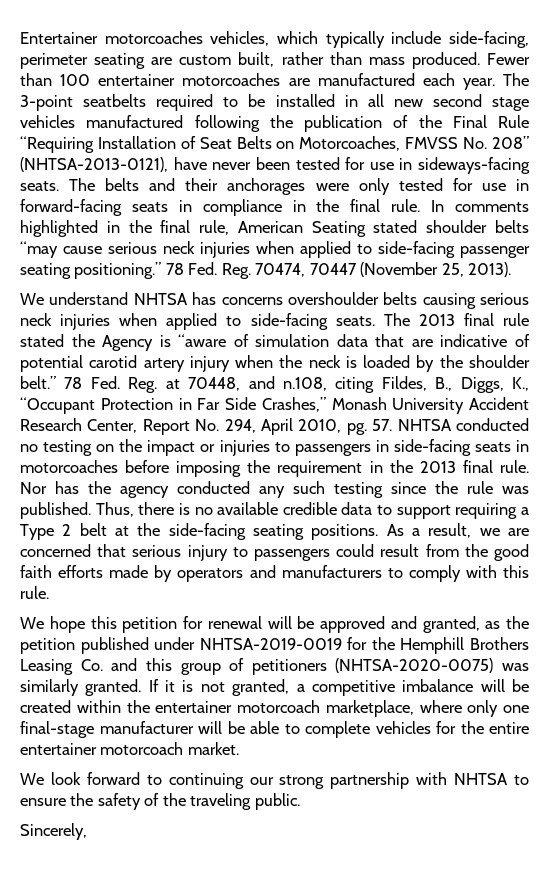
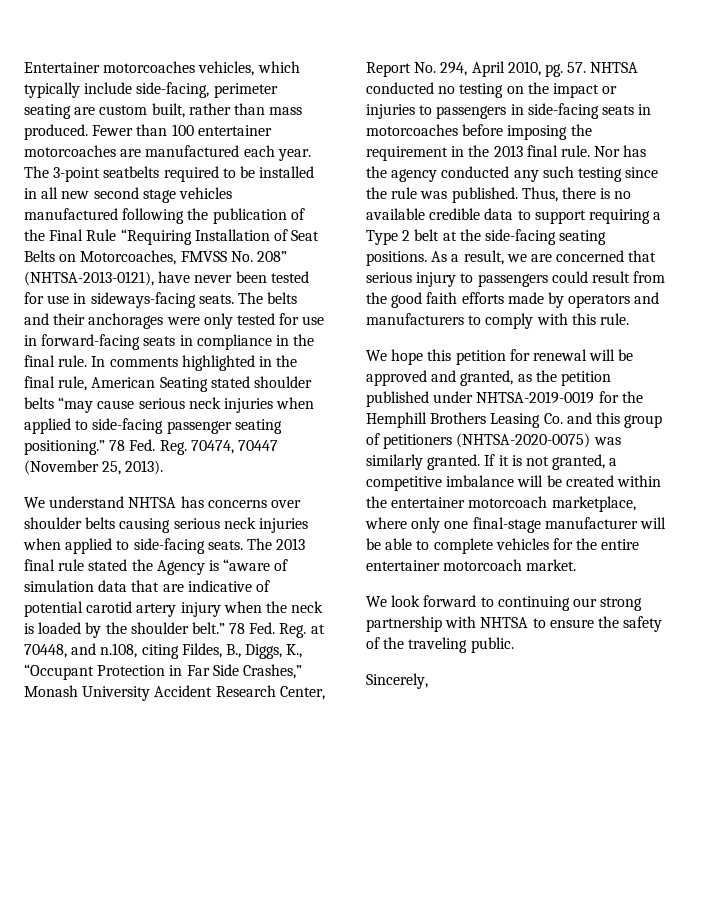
- We understand NHTSA has concerns overshoulder belts causing serious neck injuries when applied to side-facing seats.
+ We understand NHTSA has concerns over shoulder belts causing serious neck injuries when applied to side-facing seats.

